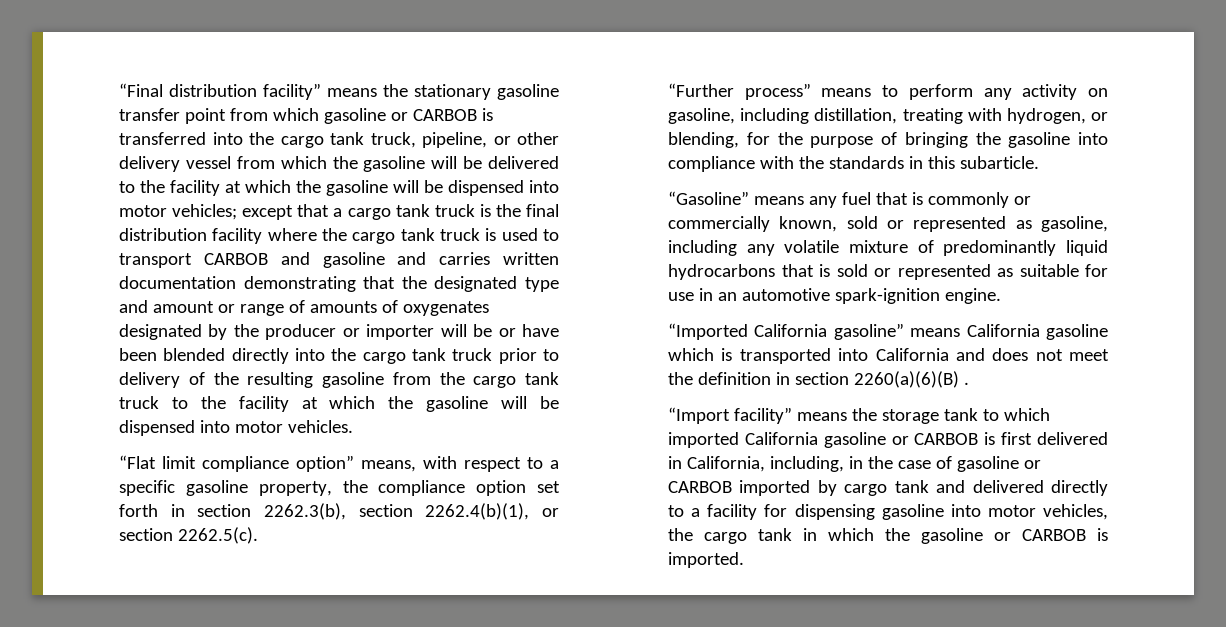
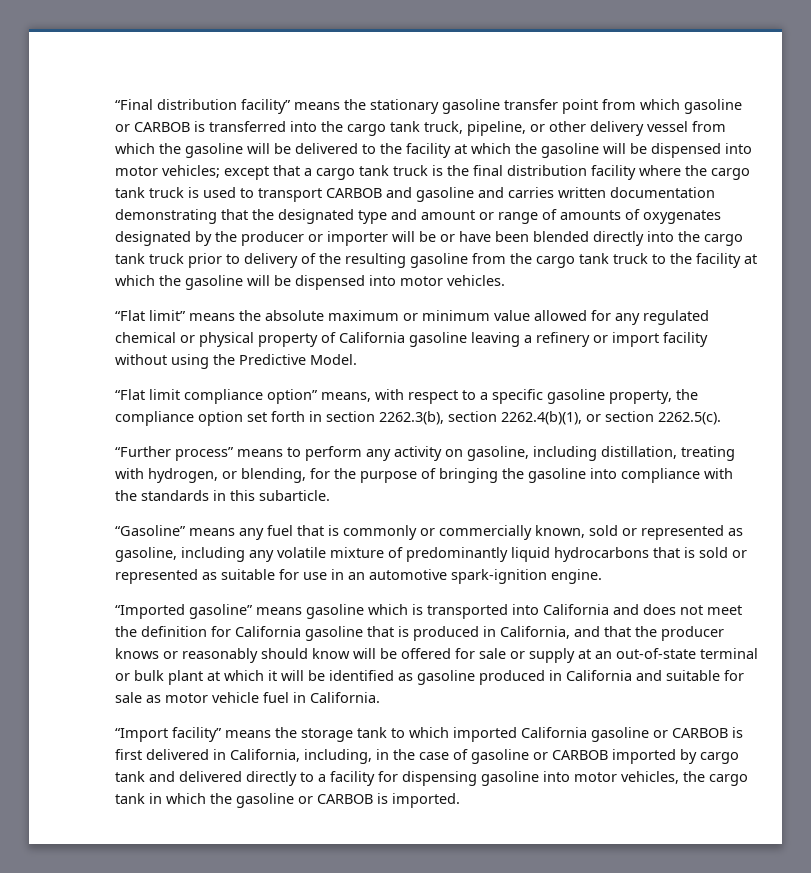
+ “Flat limit” means the absolute maximum or minimum value allowed for any regulated chemical or physical property of California gasoline leaving a refinery or import facility without using the Predictive Model.
- “Imported California gasoline” means California gasoline which is transported into California and does not meet the definition in section 2260(a)(6)(B) .
+ “Imported gasoline” means gasoline which is transported into California and does not meet the definition for California gasoline that is produced in California, and that the producer knows or reasonably should know will be offered for sale or supply at an out-of-state terminal or bulk plant at which it will be identified as gasoline produced in California and suitable for sale as motor vehicle fuel in California.

